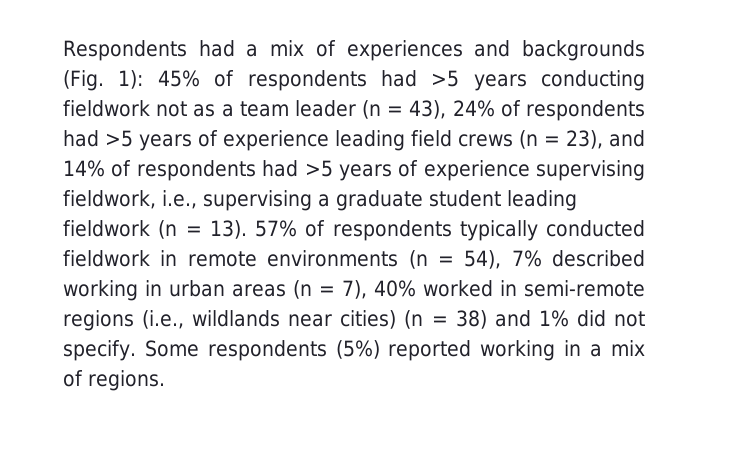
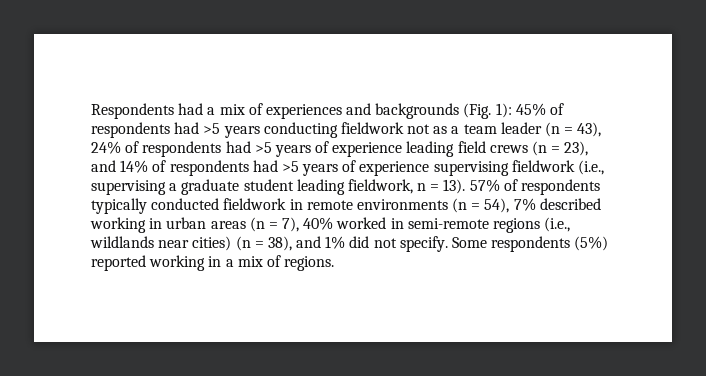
- Respondents had a mix of experiences and backgrounds (Fig. 1): 45% of respondents had >5 years conducting fieldwork not as a team leader (n = 43), 24% of respondents had >5 years of experience leading field crews (n = 23), and 14% of respondents had >5 years of experience supervising fieldwork, i.e., supervising a graduate student leading fieldwork (n = 13).
+ Respondents had a mix of experiences and backgrounds (Fig. 1): 45% of respondents had >5 years conducting fieldwork not as a team leader (n = 43), 24% of respondents had >5 years of experience leading field crews (n = 23), and 14% of respondents had >5 years of experience supervising fieldwork (i.e., supervising a graduate student leading fieldwork, n = 13).
- 57% of respondents typically conducted fieldwork in remote environments (n = 54), 7% described working in urban areas (n = 7), 40% worked in semi-remote regions (i.e., wildlands near cities) (n = 38) and 1% did not specify.
+ 57% of respondents typically conducted fieldwork in remote environments (n = 54), 7% described working in urban areas (n = 7), 40% worked in semi-remote regions (i.e., wildlands near cities) (n = 38), and 1% did not specify.

